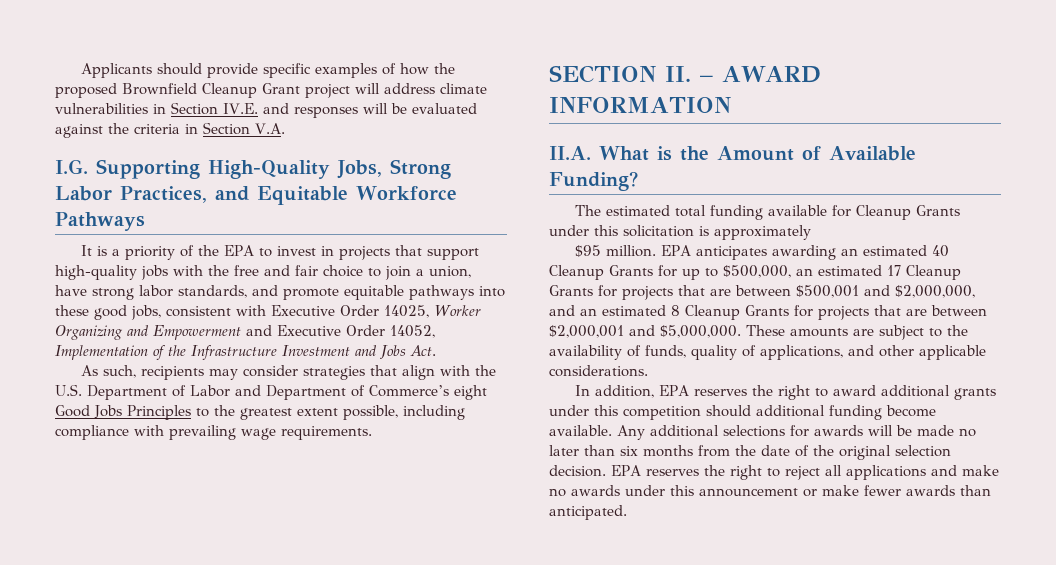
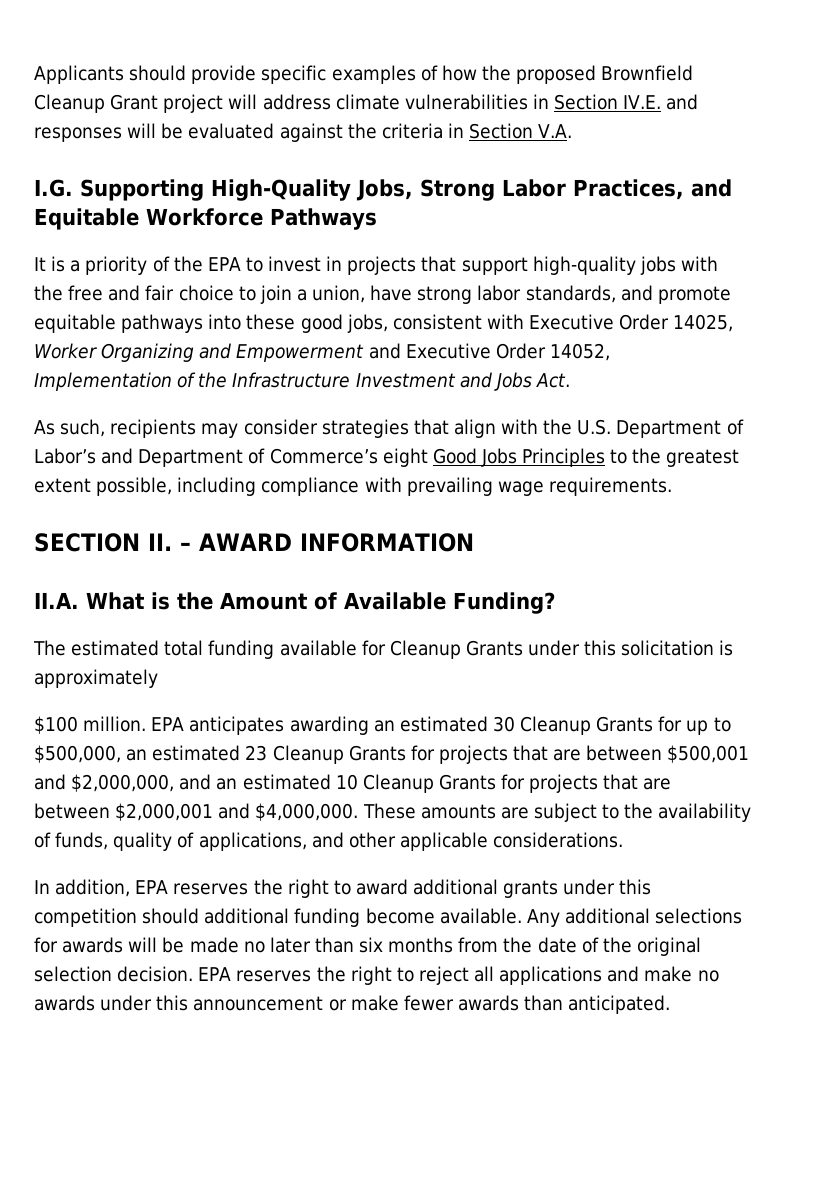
- As such, recipients may consider strategies that align with the U.S. Department of Labor and Department of Commerce’s eight Good Jobs Principles to the greatest extent possible, including compliance with prevailing wage requirements.
+ As such, recipients may consider strategies that align with the U.S. Department of Labor’s and Department of Commerce’s eight Good Jobs Principles to the greatest extent possible, including compliance with prevailing wage requirements.
- $95 million.
+ $100 million.
- EPA anticipates awarding an estimated 40 Cleanup Grants for up to $500,000, an estimated 17 Cleanup Grants for projects that are between $500,001 and $2,000,000, and an estimated 8 Cleanup Grants for projects that are between $2,000,001 and $5,000,000.
+ EPA anticipates awarding an estimated 30 Cleanup Grants for up to $500,000, an estimated 23 Cleanup Grants for projects that are between $500,001 and $2,000,000, and an estimated 10 Cleanup Grants for projects that are between $2,000,001 and $4,000,000.

